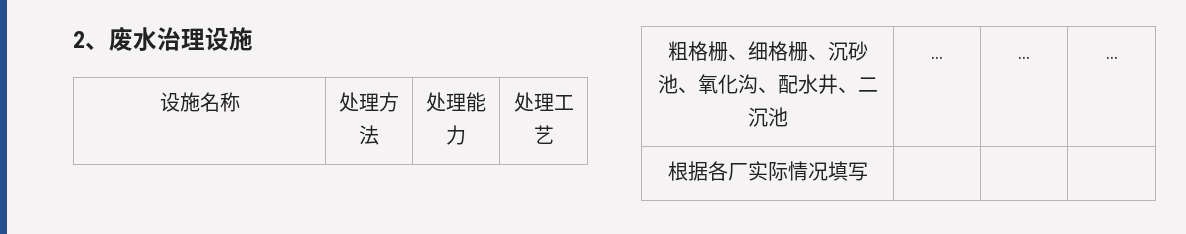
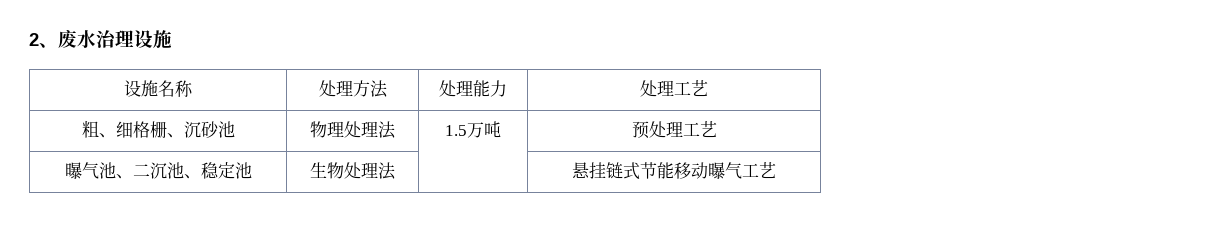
- 粗格栅、细格栅、沉砂池、氧化沟、配水井、二沉池 | ... | ... | ...
- 根据各厂实际情况填写 | | |
+ 粗、细格栅、沉砂池 | 物理处理法 | 1.5万吨 | 预处理工艺
+ 曝气池、二沉池、稳定池 | 生物处理法 | | 悬挂链式节能移动曝气工艺

